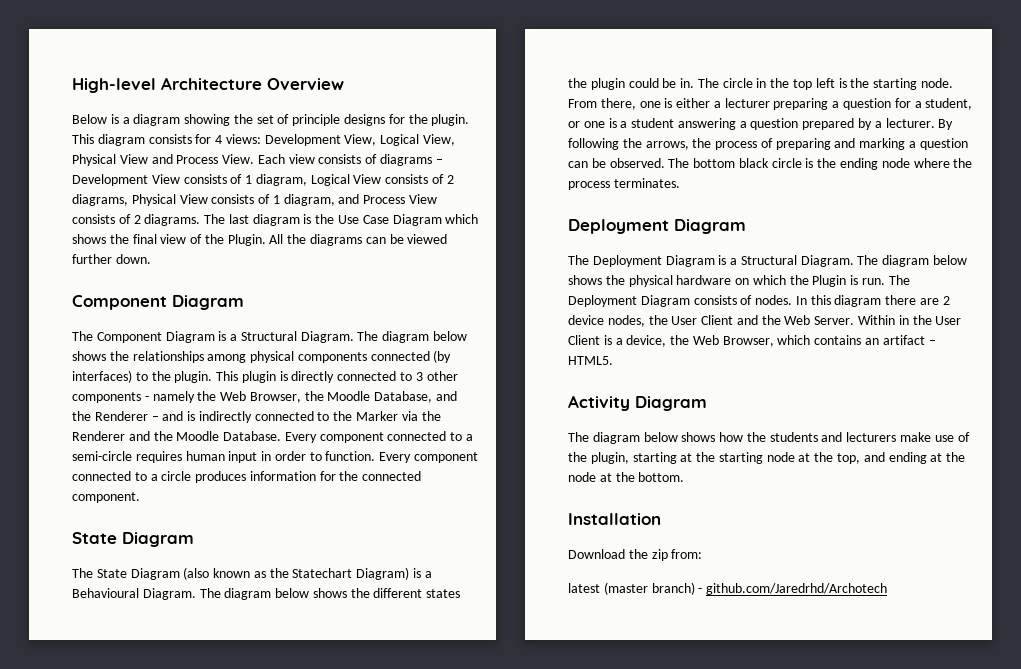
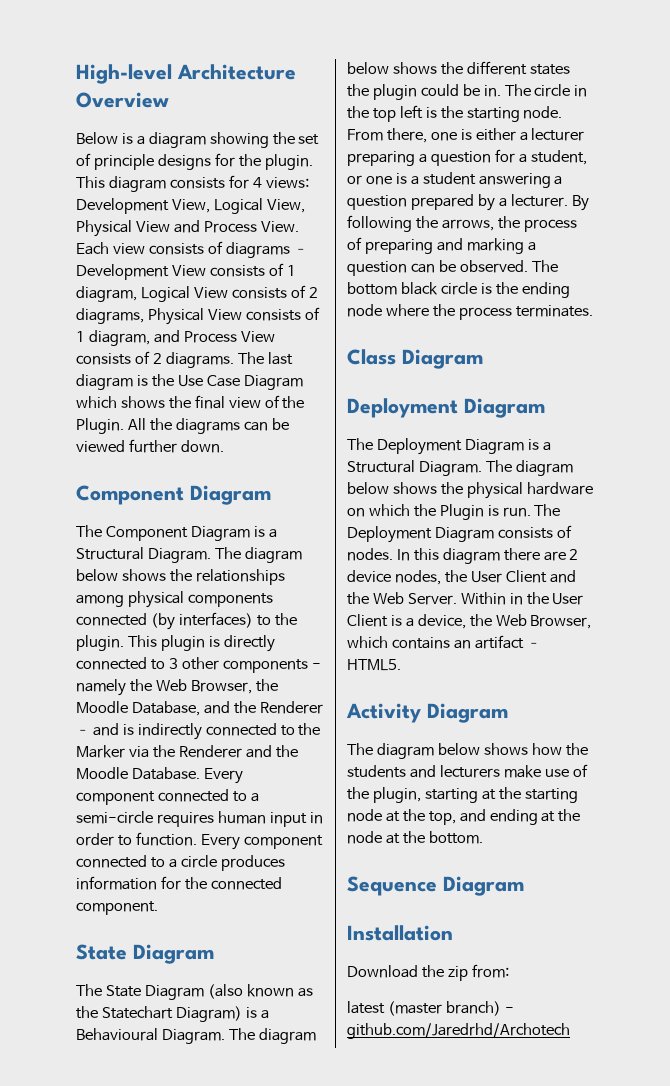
+ Class Diagram
+ Sequence Diagram

